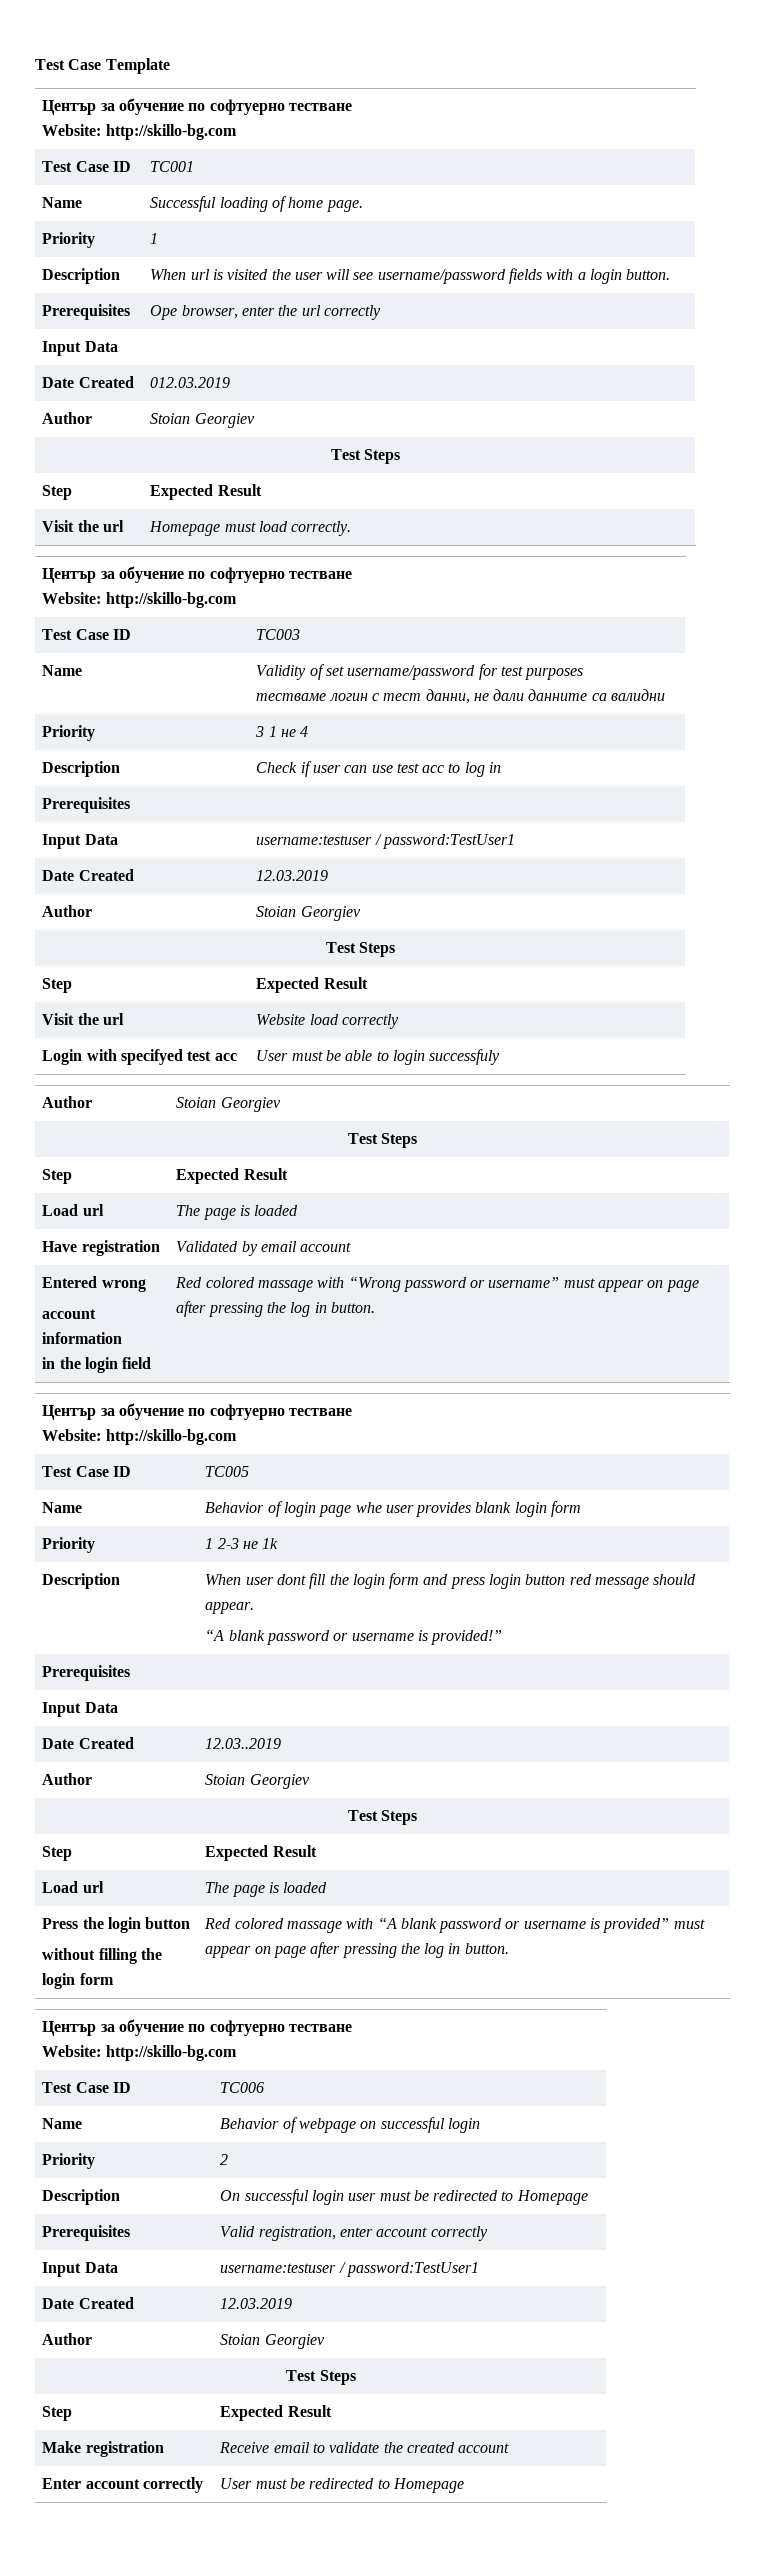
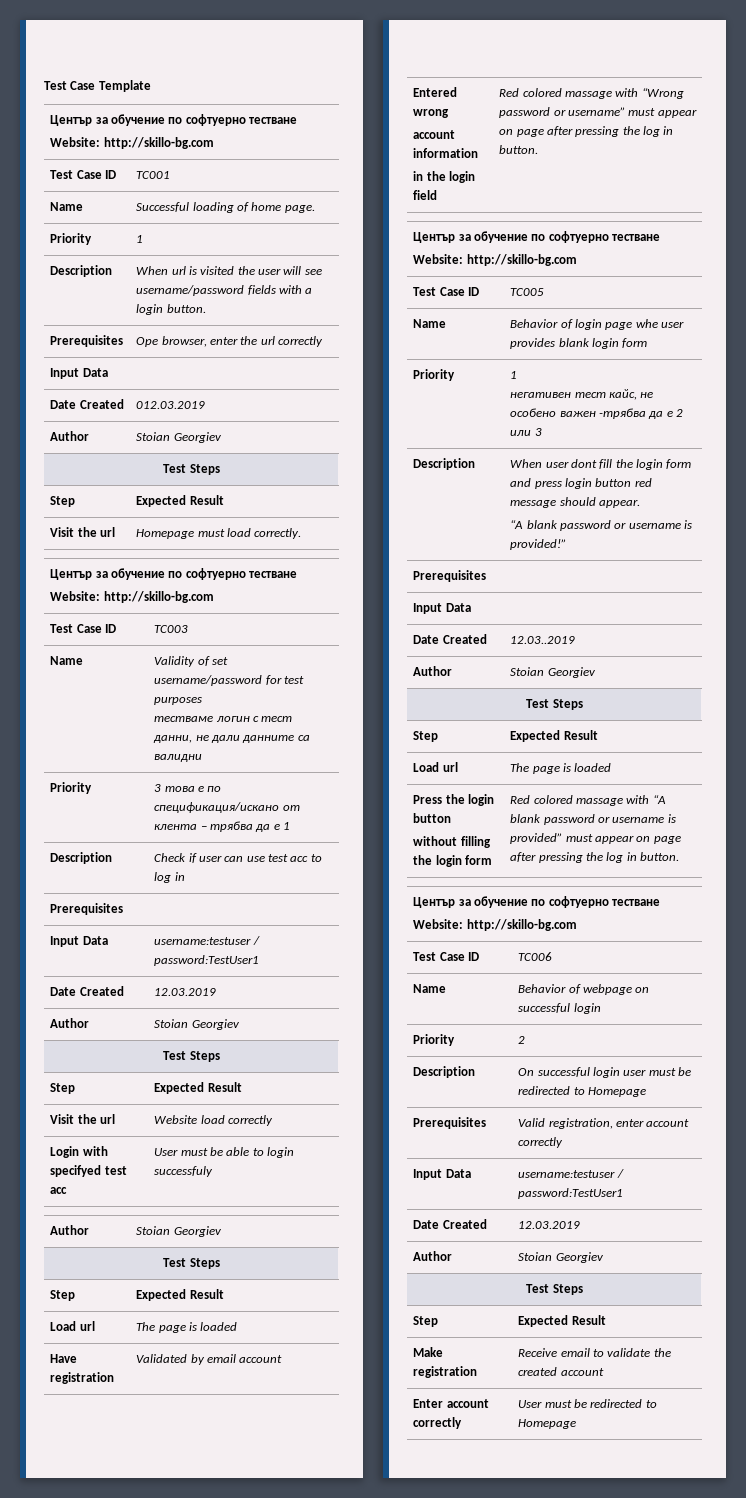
- Priority | 3 1 не 4
+ Priority | 3 това е по спецификация/искано от клента – трябва да е 1
  Name | Behavior of login page whe user provides blank login form
- Priority | 1 2-3 не 1k
+ Priority | 1
+ негативен тест кайс, не особено важен -трябва да е 2 или 3

